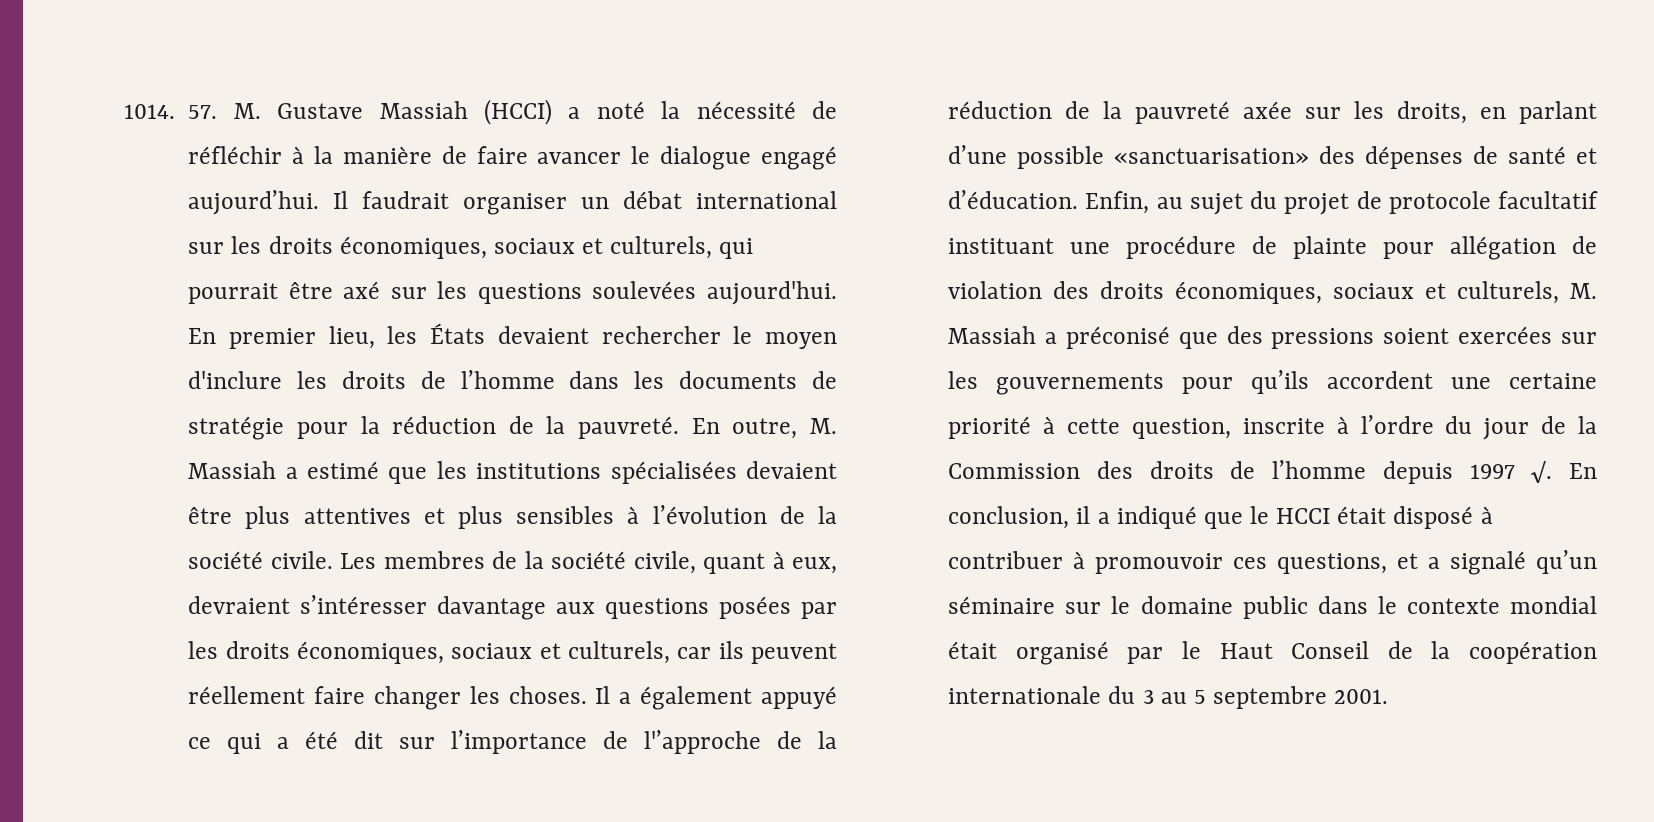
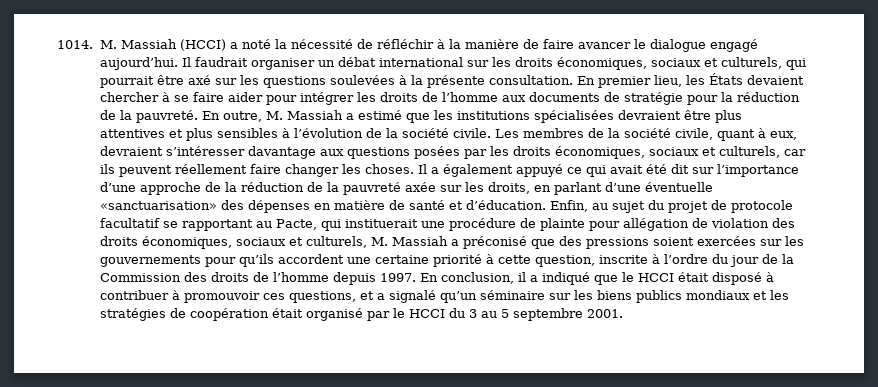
- 57. M. Gustave Massiah (HCCI) a noté la nécessité de réfléchir à la manière de faire avancer le dialogue engagé aujourd’hui.
+ M. Massiah (HCCI) a noté la nécessité de réfléchir à la manière de faire avancer le dialogue engagé aujourd’hui.
- Il faudrait organiser un débat international sur les droits économiques, sociaux et culturels, qui pourrait être axé sur les questions soulevées aujourd'hui.
+ Il faudrait organiser un débat international sur les droits économiques, sociaux et culturels, qui pourrait être axé sur les questions soulevées à la présente consultation.
- En premier lieu, les États devaient rechercher le moyen d'inclure les droits de l’homme dans les documents de stratégie pour la réduction de la pauvreté.
+ En premier lieu, les États devaient chercher à se faire aider pour intégrer les droits de l’homme aux documents de stratégie pour la réduction de la pauvreté.
- En outre, M. Massiah a estimé que les institutions spécialisées devaient être plus attentives et plus sensibles à l’évolution de la société civile.
+ En outre, M. Massiah a estimé que les institutions spécialisées devraient être plus attentives et plus sensibles à l’évolution de la société civile.
- Il a également appuyé ce qui a été dit sur l’importance de l'’approche de la réduction de la pauvreté axée sur les droits, en parlant d’une possible «sanctuarisation» des dépenses de santé et d’éducation.
+ Il a également appuyé ce qui avait été dit sur l’importance d’une approche de la réduction de la pauvreté axée sur les droits, en parlant d’une éventuelle «sanctuarisation» des dépenses en matière de santé et d’éducation.
- Enfin, au sujet du projet de protocole facultatif instituant une procédure de plainte pour allégation de violation des droits économiques, sociaux et culturels, M. Massiah a préconisé que des pressions soient exercées sur les gouvernements pour qu’ils accordent une certaine priorité à cette question, inscrite à l’ordre du jour de la Commission des droits de l’homme depuis 1997 √.
+ Enfin, au sujet du projet de protocole facultatif se rapportant au Pacte, qui instituerait une procédure de plainte pour allégation de violation des droits économiques, sociaux et culturels, M. Massiah a préconisé que des pressions soient exercées sur les gouvernements pour qu’ils accordent une certaine priorité à cette question, inscrite à l’ordre du jour de la Commission des droits de l’homme depuis 1997.
- En conclusion, il a indiqué que le HCCI était disposé à contribuer à promouvoir ces questions, et a signalé qu’un séminaire sur le domaine public dans le contexte mondial était organisé par le Haut Conseil de la coopération internationale du 3 au 5 septembre 2001.
+ En conclusion, il a indiqué que le HCCI était disposé à contribuer à promouvoir ces questions, et a signalé qu’un séminaire sur les biens publics mondiaux et les stratégies de coopération était organisé par le HCCI du 3 au 5 septembre 2001.

